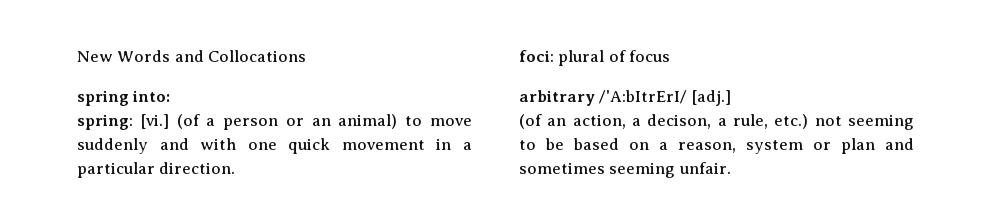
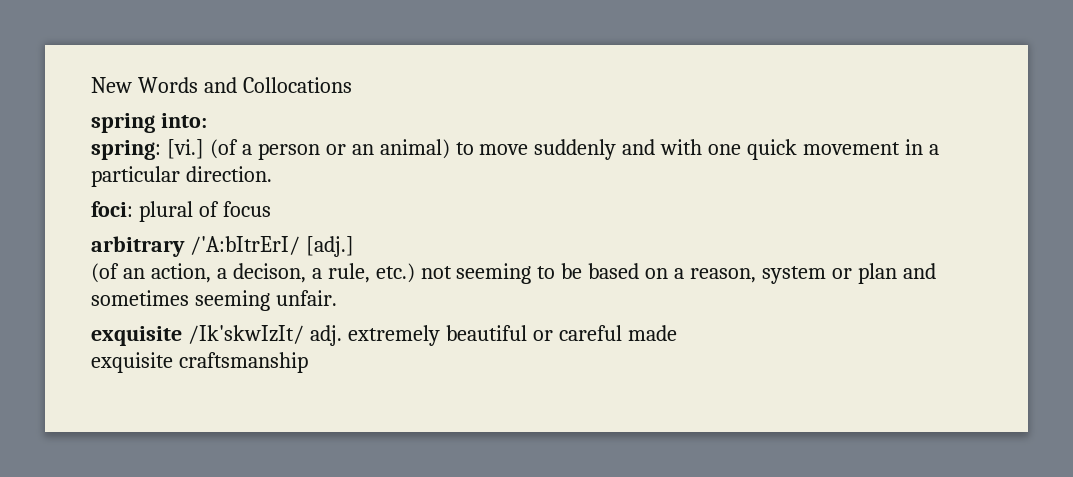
+ exquisite /Ik'skwIzIt/ adj. extremely beautiful or careful made
+ exquisite craftsmanship

